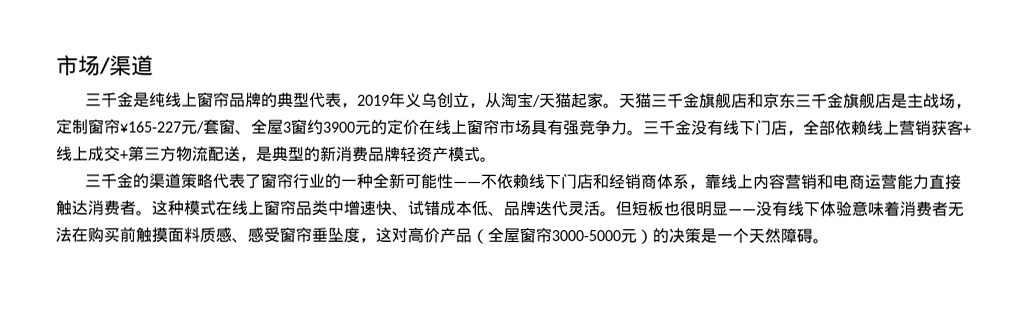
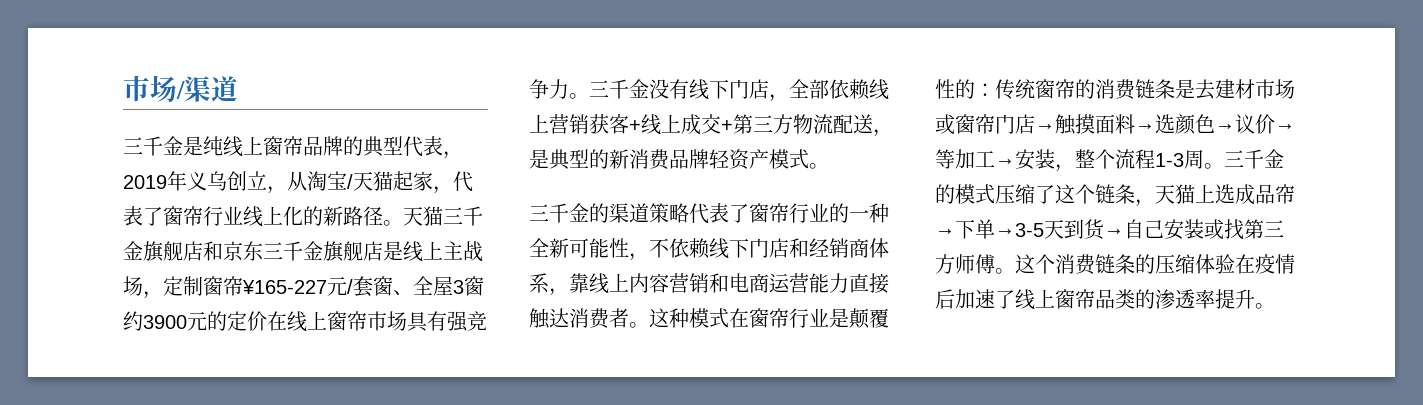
- 三千金是纯线上窗帘品牌的典型代表，2019年义乌创立，从淘宝/天猫起家。
+ 三千金是纯线上窗帘品牌的典型代表，2019年义乌创立，从淘宝/天猫起家，代表了窗帘行业线上化的新路径。
- 天猫三千金旗舰店和京东三千金旗舰店是主战场，定制窗帘¥165-227元/套窗、全屋3窗约3900元的定价在线上窗帘市场具有强竞争力。
+ 天猫三千金旗舰店和京东三千金旗舰店是线上主战场，定制窗帘¥165-227元/套窗、全屋3窗约3900元的定价在线上窗帘市场具有强竞争力。
- 三千金的渠道策略代表了窗帘行业的一种全新可能性——不依赖线下门店和经销商体系，靠线上内容营销和电商运营能力直接触达消费者。
+ 三千金的渠道策略代表了窗帘行业的一种全新可能性，不依赖线下门店和经销商体系，靠线上内容营销和电商运营能力直接触达消费者。
- 这种模式在线上窗帘品类中增速快、试错成本低、品牌迭代灵活。但短板也很明显——没有线下体验意味着消费者无法在购买前触摸面料质感、感受窗帘垂坠度，这对高价产品（全屋窗帘3000-5000元）的决策是一个天然障碍。
+ 这种模式在窗帘行业是颠覆性的：传统窗帘的消费链条是去建材市场或窗帘门店→触摸面料→选颜色→议价→等加工→安装，整个流程1-3周。三千金的模式压缩了这个链条，天猫上选成品帘→下单→3-5天到货→自己安装或找第三方师傅。这个消费链条的压缩体验在疫情后加速了线上窗帘品类的渗透率提升。

